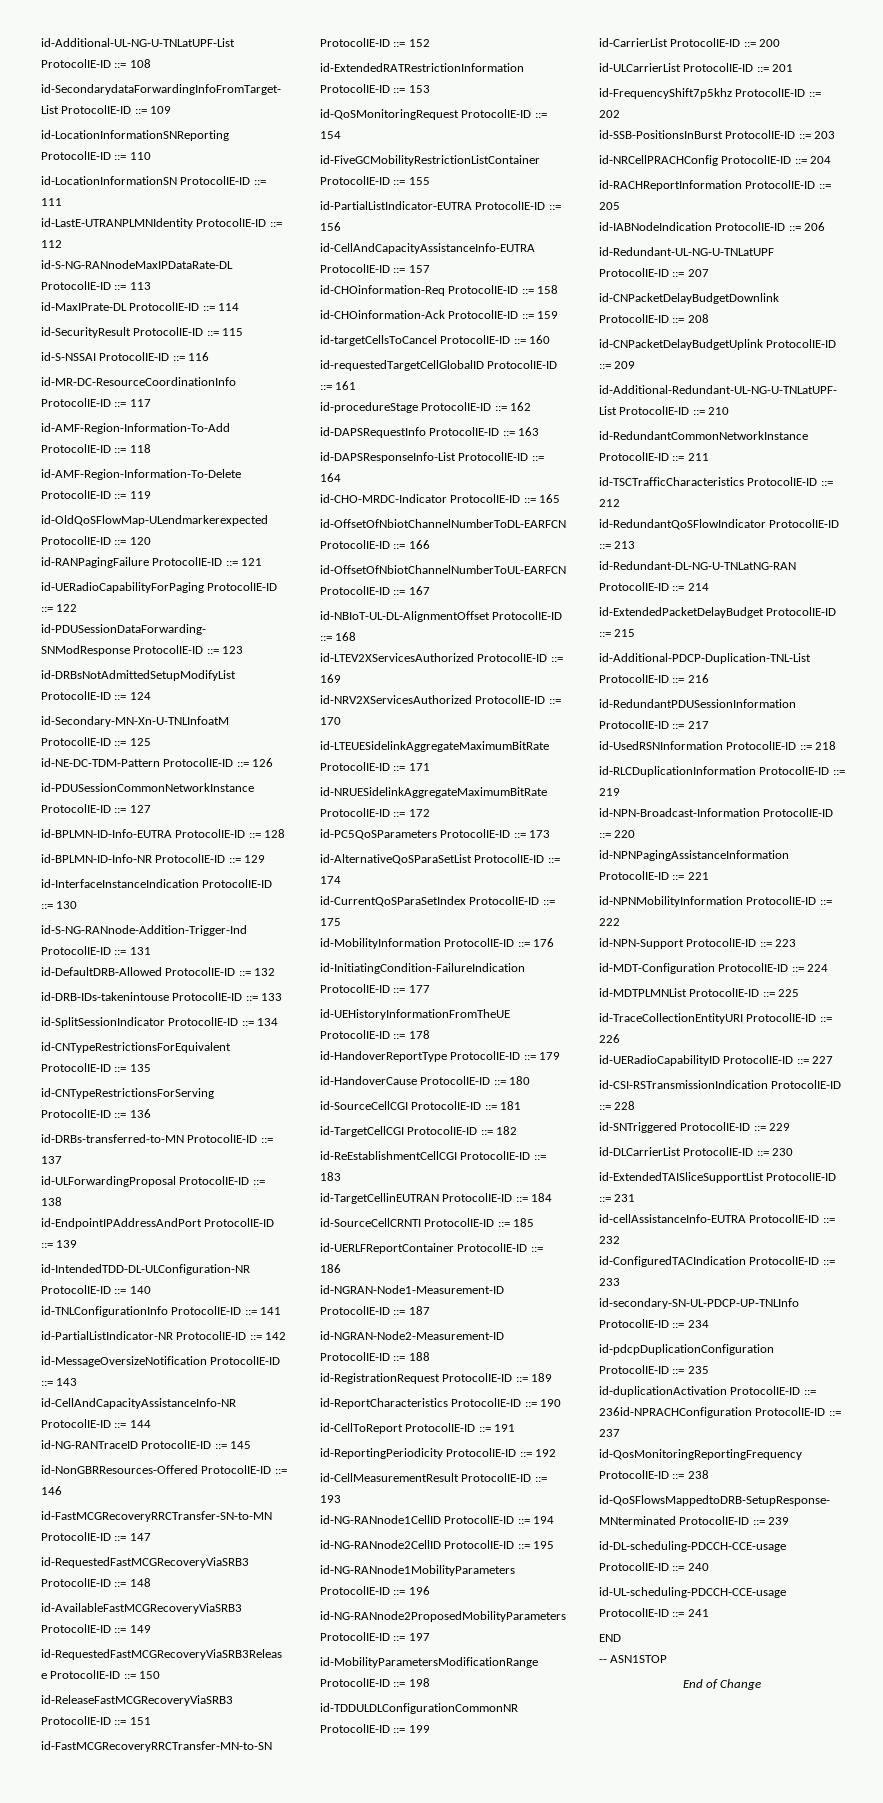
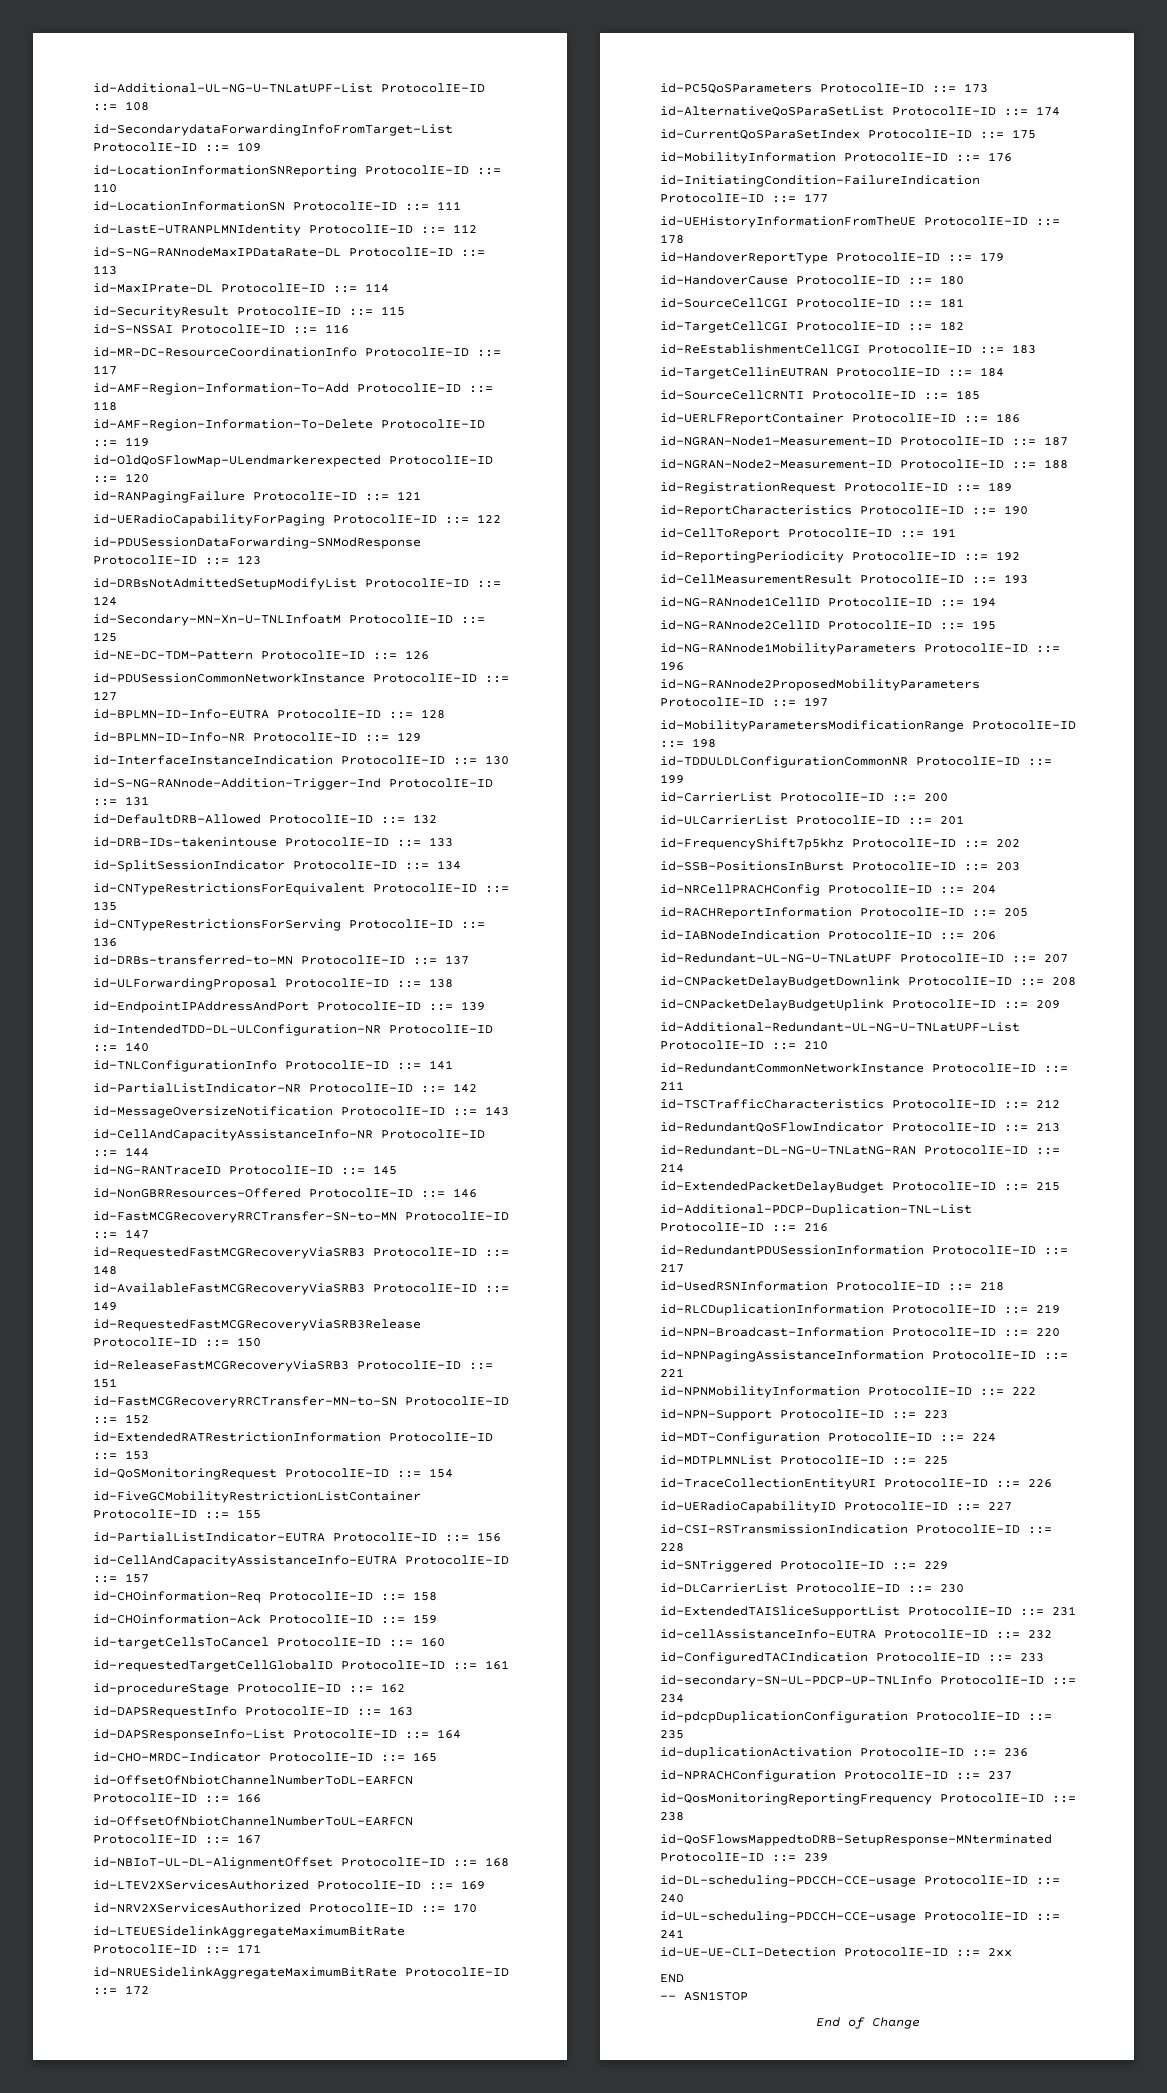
- id-duplicationActivation ProtocolIE-ID ::= 236id-NPRACHConfiguration ProtocolIE-ID ::= 237
+ id-duplicationActivation ProtocolIE-ID ::= 236
+ id-NPRACHConfiguration ProtocolIE-ID ::= 237
+ id-UE-UE-CLI-Detection ProtocolIE-ID ::= 2xx

